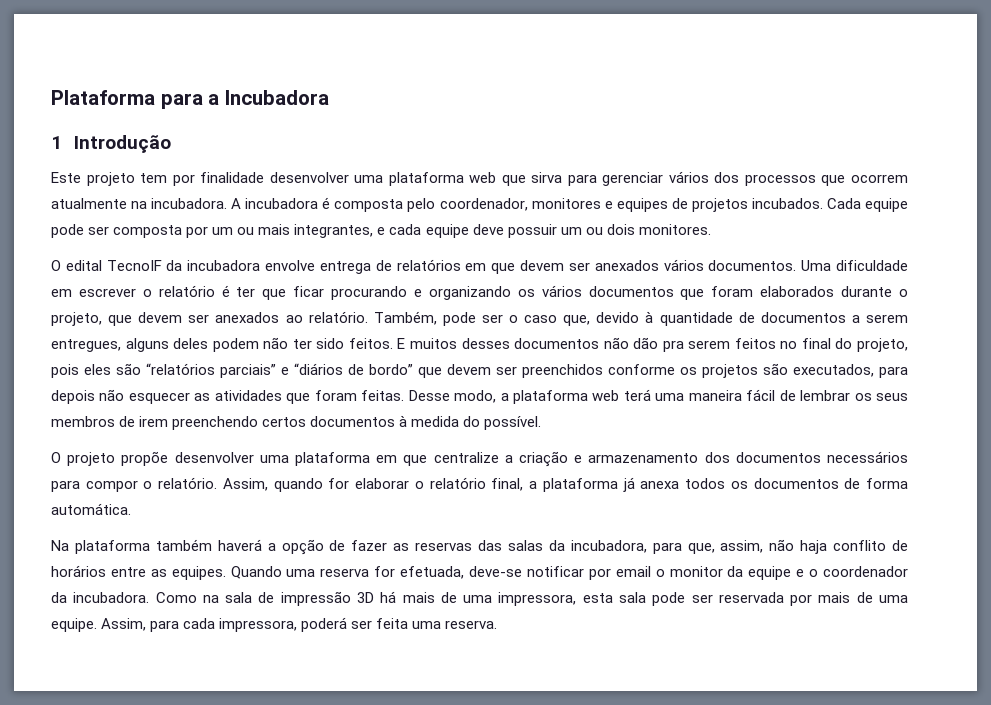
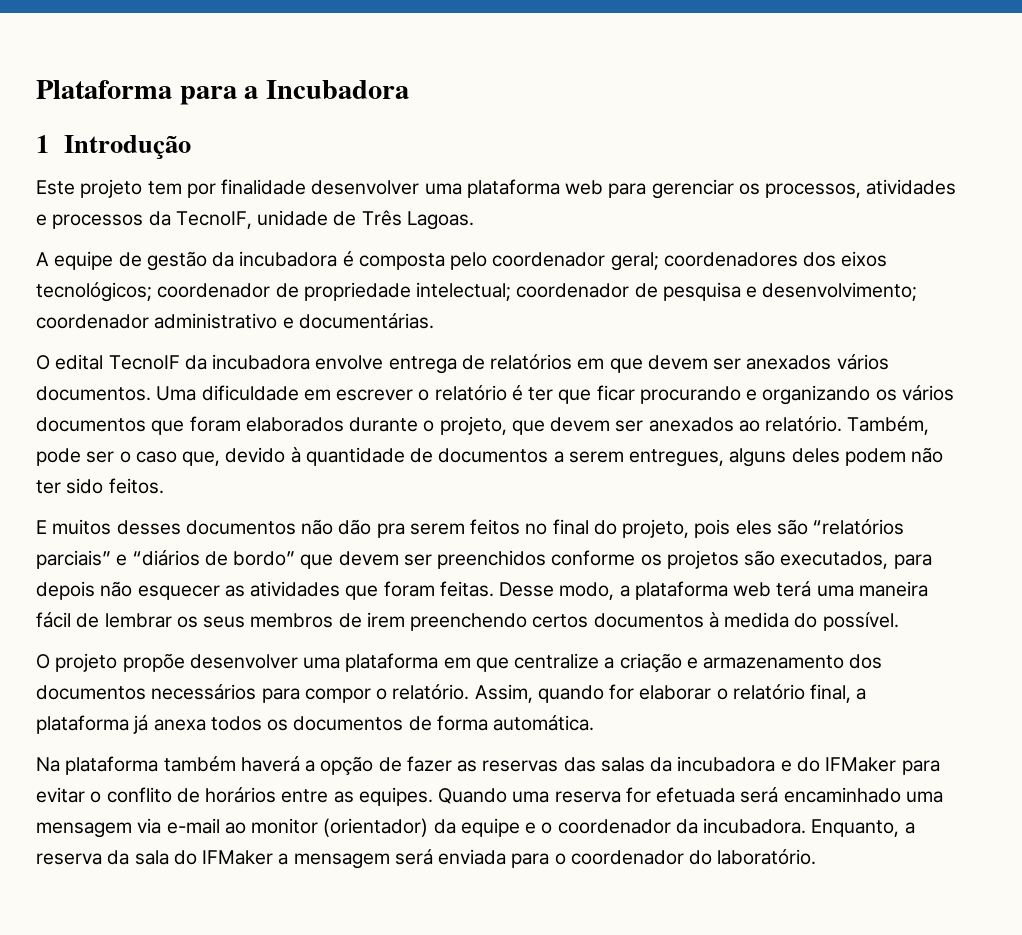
- Este projeto tem por finalidade desenvolver uma plataforma web que sirva para gerenciar vários dos processos que ocorrem atualmente na incubadora. A incubadora é composta pelo coordenador, monitores e equipes de projetos incubados. Cada equipe pode ser composta por um ou mais integrantes, e cada equipe deve possuir um ou dois monitores.
+ Este projeto tem por finalidade desenvolver uma plataforma web para gerenciar os processos, atividades e processos da TecnoIF, unidade de Três Lagoas.
+ A equipe de gestão da incubadora é composta pelo coordenador geral; coordenadores dos eixos tecnológicos; coordenador de propriedade intelectual; coordenador de pesquisa e desenvolvimento; coordenador administrativo e documentárias.
- Também, pode ser o caso que, devido à quantidade de documentos a serem entregues, alguns deles podem não ter sido feitos. E muitos desses documentos não dão pra serem feitos no final do projeto, pois eles são “relatórios parciais” e “diários de bordo” que devem ser preenchidos conforme os projetos são executados, para depois não esquecer as atividades que foram feitas.
+ Também, pode ser o caso que, devido à quantidade de documentos a serem entregues, alguns deles podem não ter sido feitos.
+ E muitos desses documentos não dão pra serem feitos no final do projeto, pois eles são “relatórios parciais” e “diários de bordo” que devem ser preenchidos conforme os projetos são executados, para depois não esquecer as atividades que foram feitas.
- Na plataforma também haverá a opção de fazer as reservas das salas da incubadora, para que, assim, não haja conflito de horários entre as equipes.
+ Na plataforma também haverá a opção de fazer as reservas das salas da incubadora e do IFMaker para evitar o conflito de horários entre as equipes.
- Quando uma reserva for efetuada, deve-se notificar por email o monitor da equipe e o coordenador da incubadora.
+ Quando uma reserva for efetuada será encaminhado uma mensagem via e-mail ao monitor (orientador) da equipe e o coordenador da incubadora.
- Como na sala de impressão 3D há mais de uma impressora, esta sala pode ser reservada por mais de uma equipe. Assim, para cada impressora, poderá ser feita uma reserva.
+ Enquanto, a reserva da sala do IFMaker a mensagem será enviada para o coordenador do laboratório.

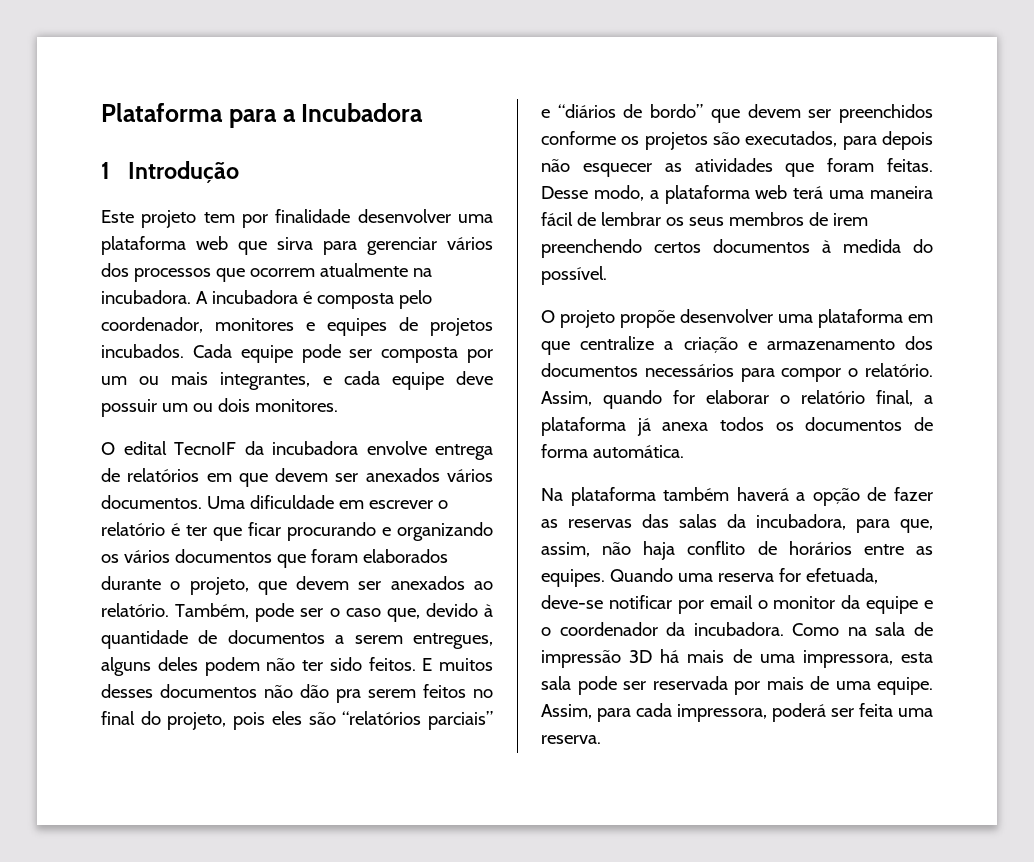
- Este projeto tem por finalidade desenvolver uma plataforma web para gerenciar os processos, atividades e processos da TecnoIF, unidade de Três Lagoas.
- A equipe de gestão da incubadora é composta pelo coordenador geral; coordenadores dos eixos tecnológicos; coordenador de propriedade intelectual; coordenador de pesquisa e desenvolvimento; coordenador administrativo e documentárias.
+ Este projeto tem por finalidade desenvolver uma plataforma web que sirva para gerenciar vários dos processos que ocorrem atualmente na incubadora. A incubadora é composta pelo coordenador, monitores e equipes de projetos incubados. Cada equipe pode ser composta por um ou mais integrantes, e cada equipe deve possuir um ou dois monitores.
- Também, pode ser o caso que, devido à quantidade de documentos a serem entregues, alguns deles podem não ter sido feitos.
- E muitos desses documentos não dão pra serem feitos no final do projeto, pois eles são “relatórios parciais” e “diários de bordo” que devem ser preenchidos conforme os projetos são executados, para depois não esquecer as atividades que foram feitas.
+ Também, pode ser o caso que, devido à quantidade de documentos a serem entregues, alguns deles podem não ter sido feitos. E muitos desses documentos não dão pra serem feitos no final do projeto, pois eles são “relatórios parciais” e “diários de bordo” que devem ser preenchidos conforme os projetos são executados, para depois não esquecer as atividades que foram feitas.
- Na plataforma também haverá a opção de fazer as reservas das salas da incubadora e do IFMaker para evitar o conflito de horários entre as equipes.
+ Na plataforma também haverá a opção de fazer as reservas das salas da incubadora, para que, assim, não haja conflito de horários entre as equipes.
- Quando uma reserva for efetuada será encaminhado uma mensagem via e-mail ao monitor (orientador) da equipe e o coordenador da incubadora.
+ Quando uma reserva for efetuada, deve-se notificar por email o monitor da equipe e o coordenador da incubadora.
- Enquanto, a reserva da sala do IFMaker a mensagem será enviada para o coordenador do laboratório.
+ Como na sala de impressão 3D há mais de uma impressora, esta sala pode ser reservada por mais de uma equipe. Assim, para cada impressora, poderá ser feita uma reserva.

